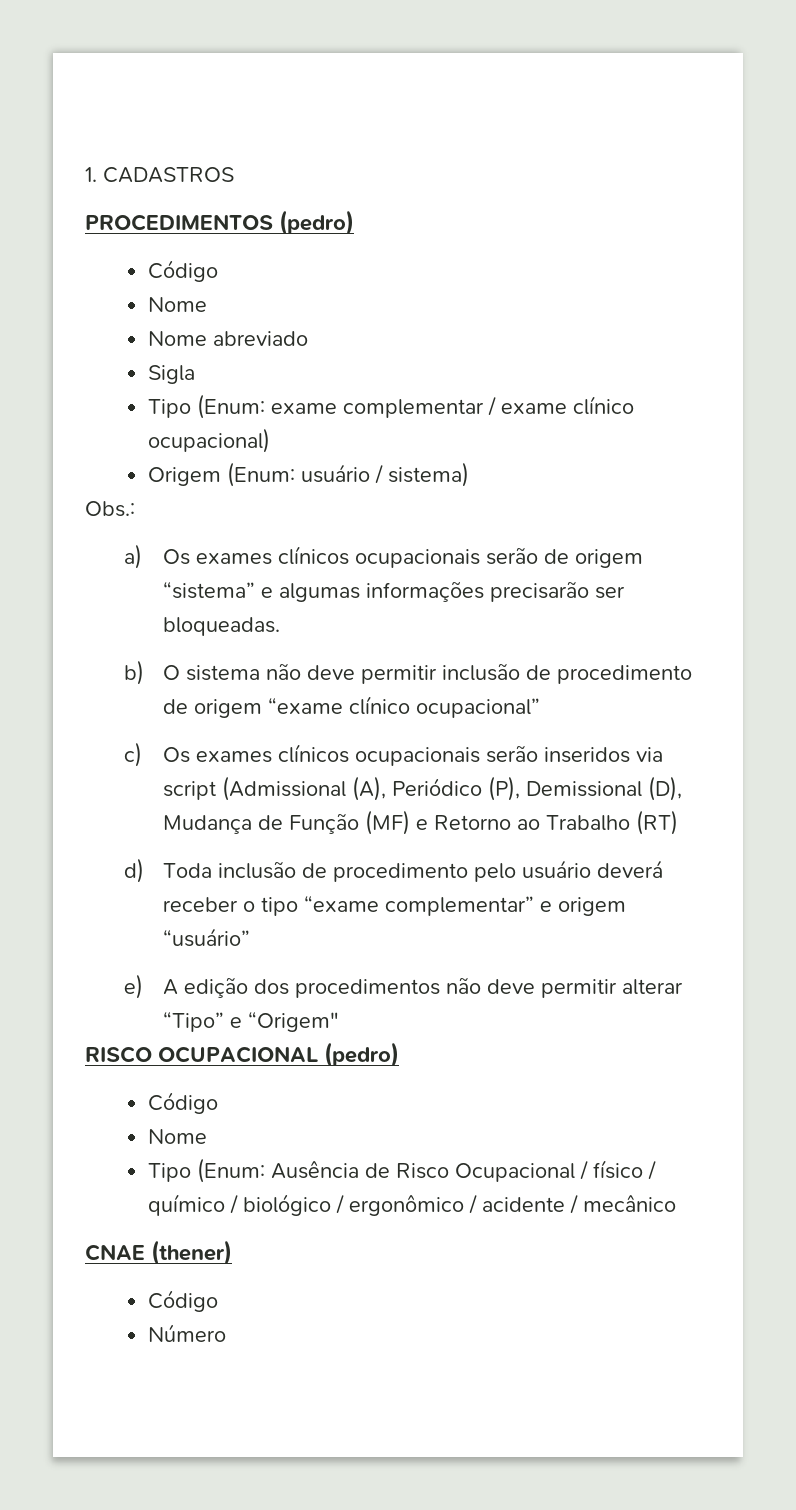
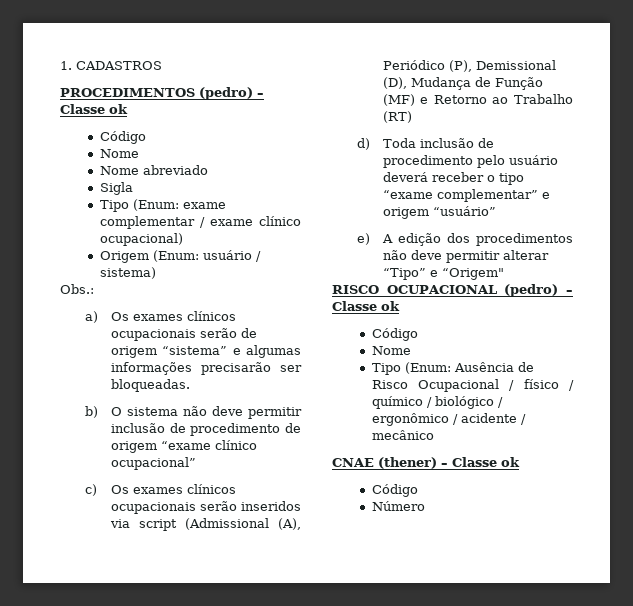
- PROCEDIMENTOS (pedro)
+ PROCEDIMENTOS (pedro) – Classe ok
- RISCO OCUPACIONAL (pedro)
+ RISCO OCUPACIONAL (pedro) – Classe ok
- CNAE (thener)
+ CNAE (thener) – Classe ok

